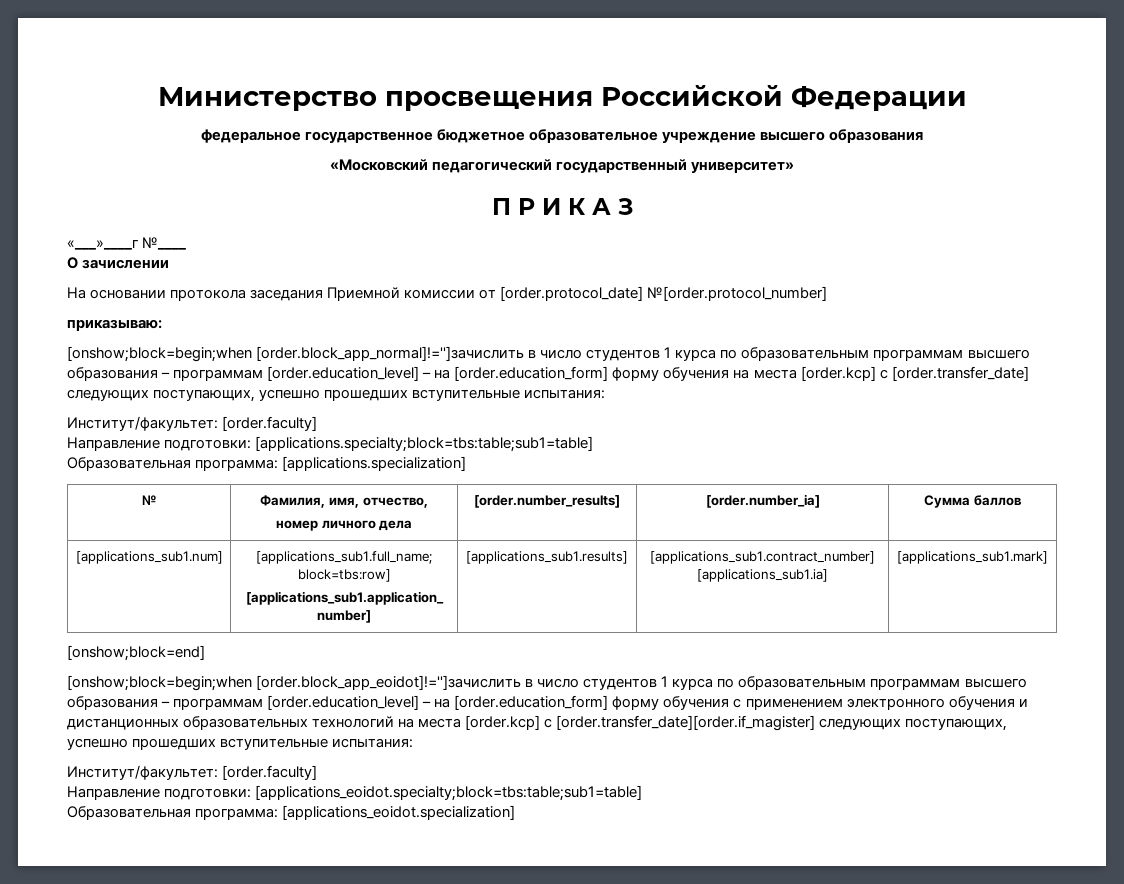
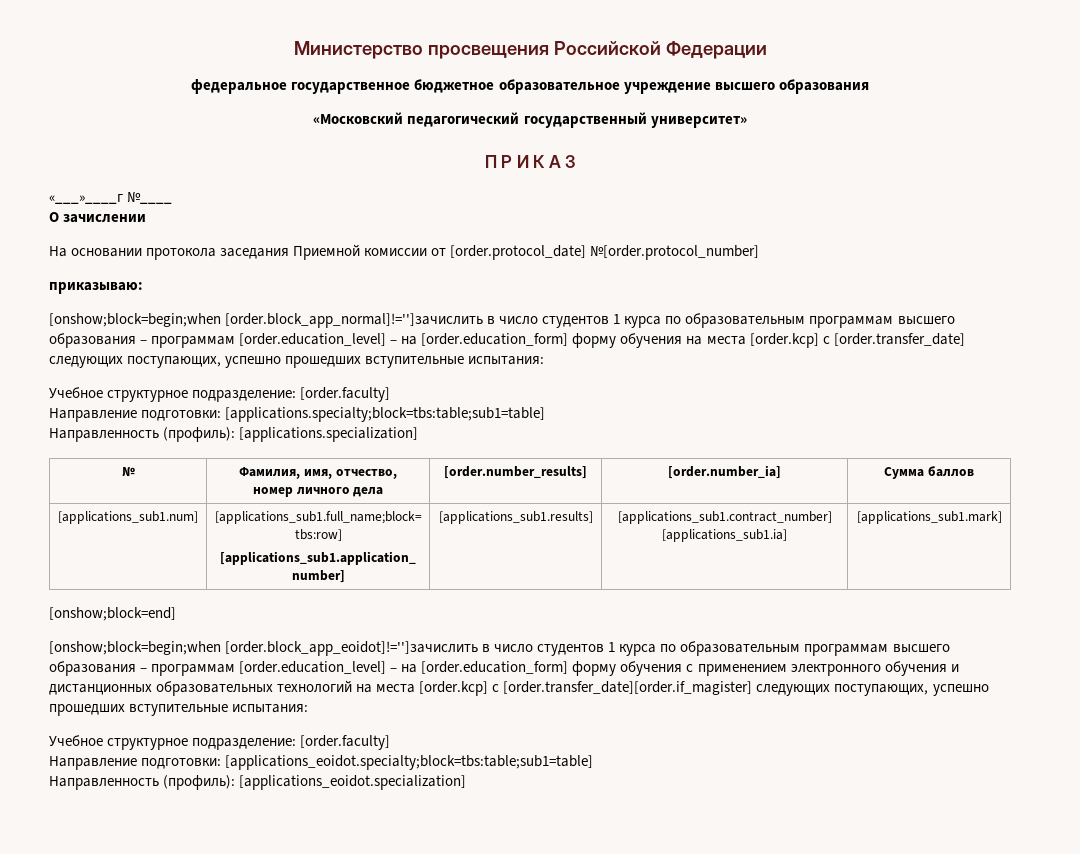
  [onshow;block=begin;when [order.block_app_normal]!='']зачислить в число студентов 1 курса по образовательным программам высшего образования – программам [order.education_level] – на [order.education_form] форму обучения на места [order.kcp] с [order.transfer_date] следующих поступающих, успешно прошедших вступительные испытания:
- Институт/факультет: [order.faculty]
+ Учебное структурное подразделение: [order.faculty]
- Образовательная программа: [applications.specialization]
+ Направленность (профиль): [applications.specialization]
  [onshow;block=begin;when [order.block_app_eoidot]!='']зачислить в число студентов 1 курса по образовательным программам высшего образования – программам [order.education_level] – на [order.education_form] форму обучения с применением электронного обучения и дистанционных образовательных технологий на места [order.kcp] с [order.transfer_date][order.if_magister] следующих поступающих, успешно прошедших вступительные испытания:
- Институт/факультет: [order.faculty]
+ Учебное структурное подразделение: [order.faculty]
- Образовательная программа: [applications_eoidot.specialization]
+ Направленность (профиль): [applications_eoidot.specialization]

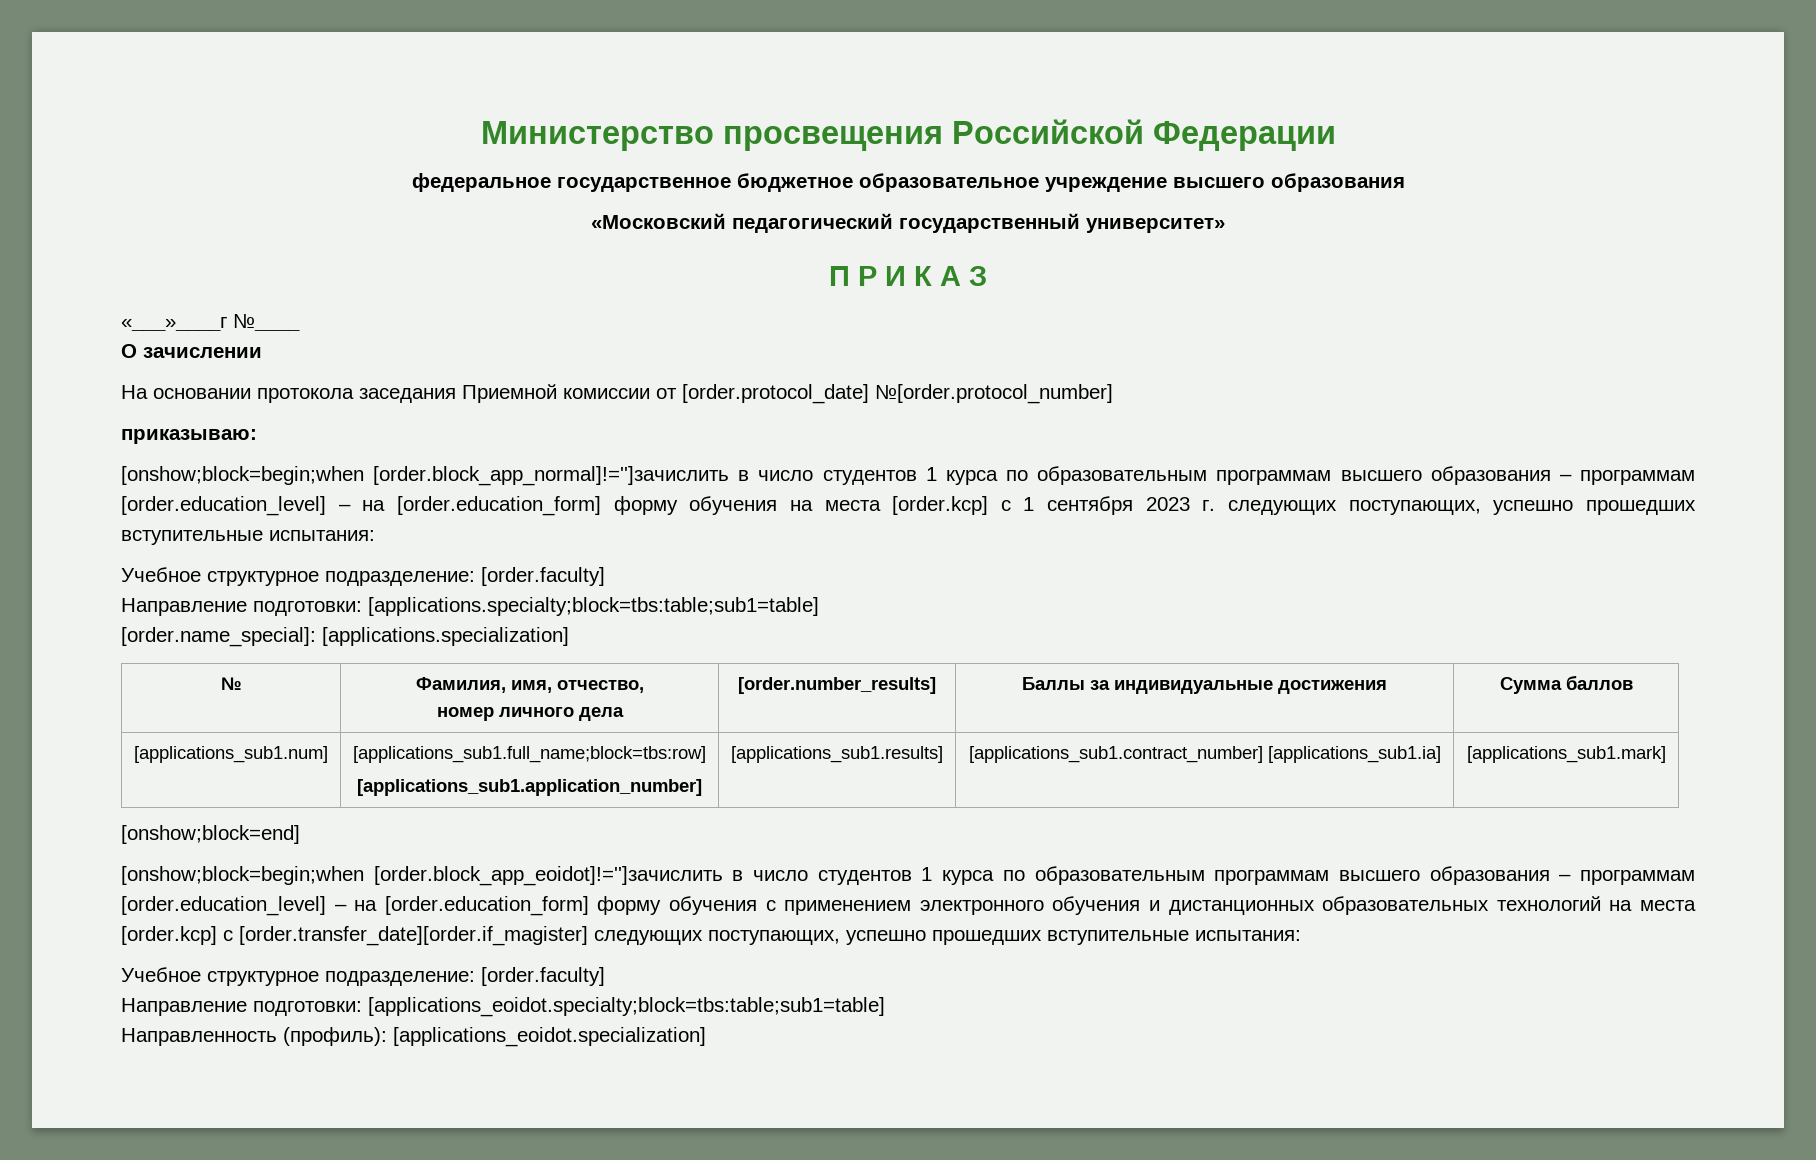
- [onshow;block=begin;when [order.block_app_normal]!='']зачислить в число студентов 1 курса по образовательным программам высшего образования – программам [order.education_level] – на [order.education_form] форму обучения на места [order.kcp] с [order.transfer_date] следующих поступающих, успешно прошедших вступительные испытания:
+ [onshow;block=begin;when [order.block_app_normal]!='']зачислить в число студентов 1 курса по образовательным программам высшего образования – программам [order.education_level] – на [order.education_form] форму обучения на места [order.kcp] с 1 сентября 2023 г. следующих поступающих, успешно прошедших вступительные испытания:
- Направленность (профиль): [applications.specialization]
+ [order.name_special]: [applications.specialization]
  № | Фамилия, имя, отчество,
- номер личного дела | [order.number_results] | [order.number_ia] | Сумма баллов
+ номер личного дела | [order.number_results] | Баллы за индивидуальные достижения | Сумма баллов

